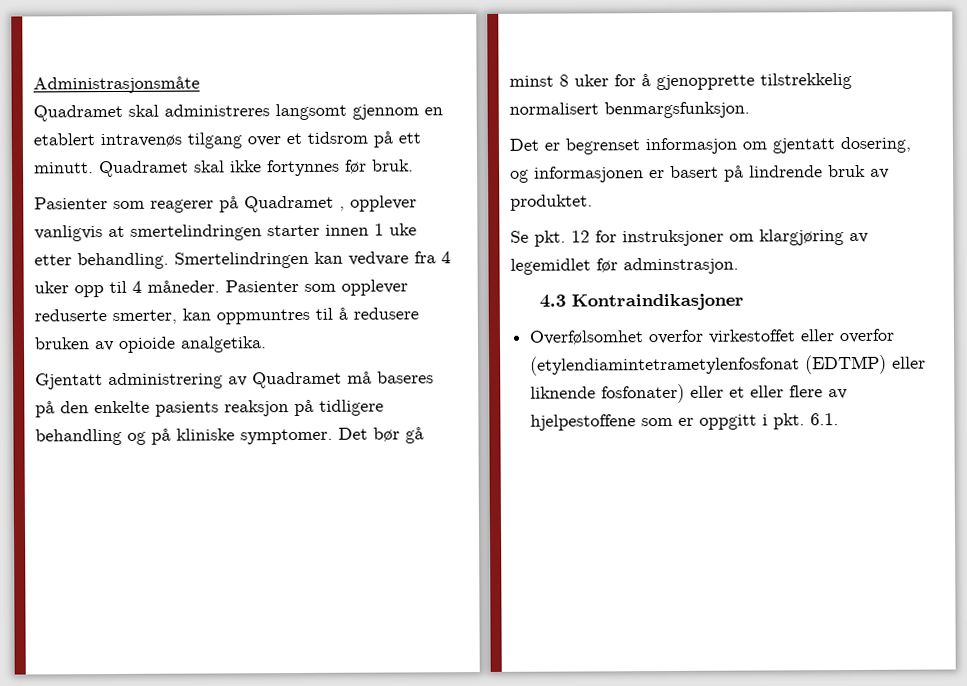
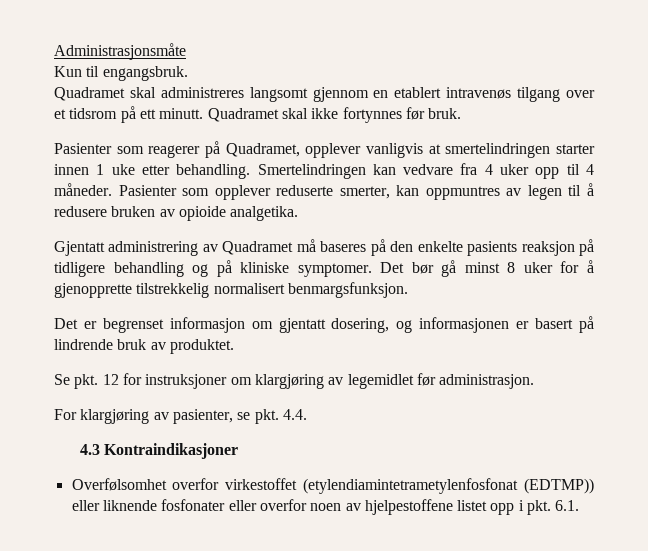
+ Kun til engangsbruk.
- Pasienter som reagerer på Quadramet , opplever vanligvis at smertelindringen starter innen 1 uke etter behandling.
+ Pasienter som reagerer på Quadramet, opplever vanligvis at smertelindringen starter innen 1 uke etter behandling.
- Pasienter som opplever reduserte smerter, kan oppmuntres til å redusere bruken av opioide analgetika.
+ Pasienter som opplever reduserte smerter, kan oppmuntres av legen til å redusere bruken av opioide analgetika.
- Se pkt. 12 for instruksjoner om klargjøring av legemidlet før adminstrasjon.
+ Se pkt. 12 for instruksjoner om klargjøring av legemidlet før administrasjon.
+ For klargjøring av pasienter, se pkt. 4.4.
- Overfølsomhet overfor virkestoffet eller overfor (etylendiamintetrametylenfosfonat (EDTMP) eller liknende fosfonater) eller et eller flere av hjelpestoffene som er oppgitt i pkt. 6.1.
+ Overfølsomhet overfor virkestoffet (etylendiamintetrametylenfosfonat (EDTMP)) eller liknende fosfonater eller overfor noen av hjelpestoffene listet opp i pkt. 6.1.

